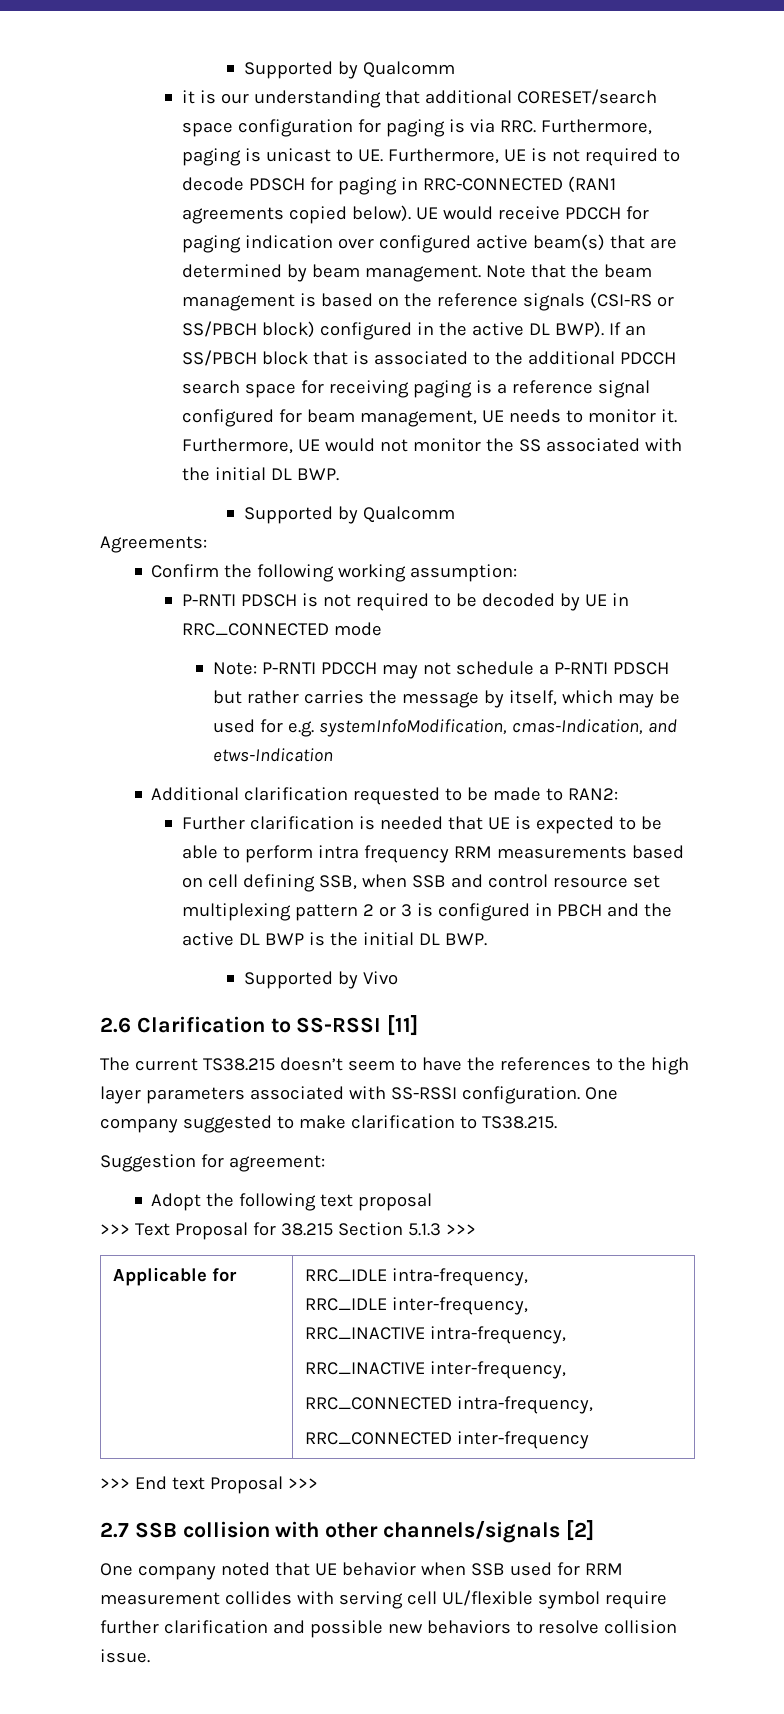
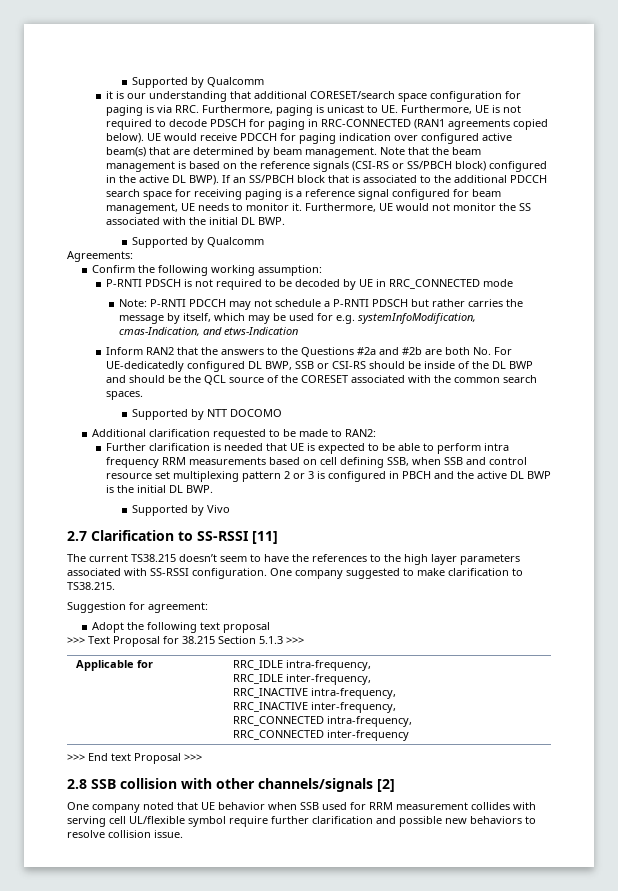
+ Inform RAN2 that the answers to the Questions #2a and #2b are both No. For UE-dedicatedly configured DL BWP, SSB or CSI-RS should be inside of the DL BWP and should be the QCL source of the CORESET associated with the common search spaces.
+ Supported by NTT DOCOMO
- 2.6 Clarification to SS-RSSI [11]
+ 2.7 Clarification to SS-RSSI [11]
- 2.7 SSB collision with other channels/signals [2]
+ 2.8 SSB collision with other channels/signals [2]

